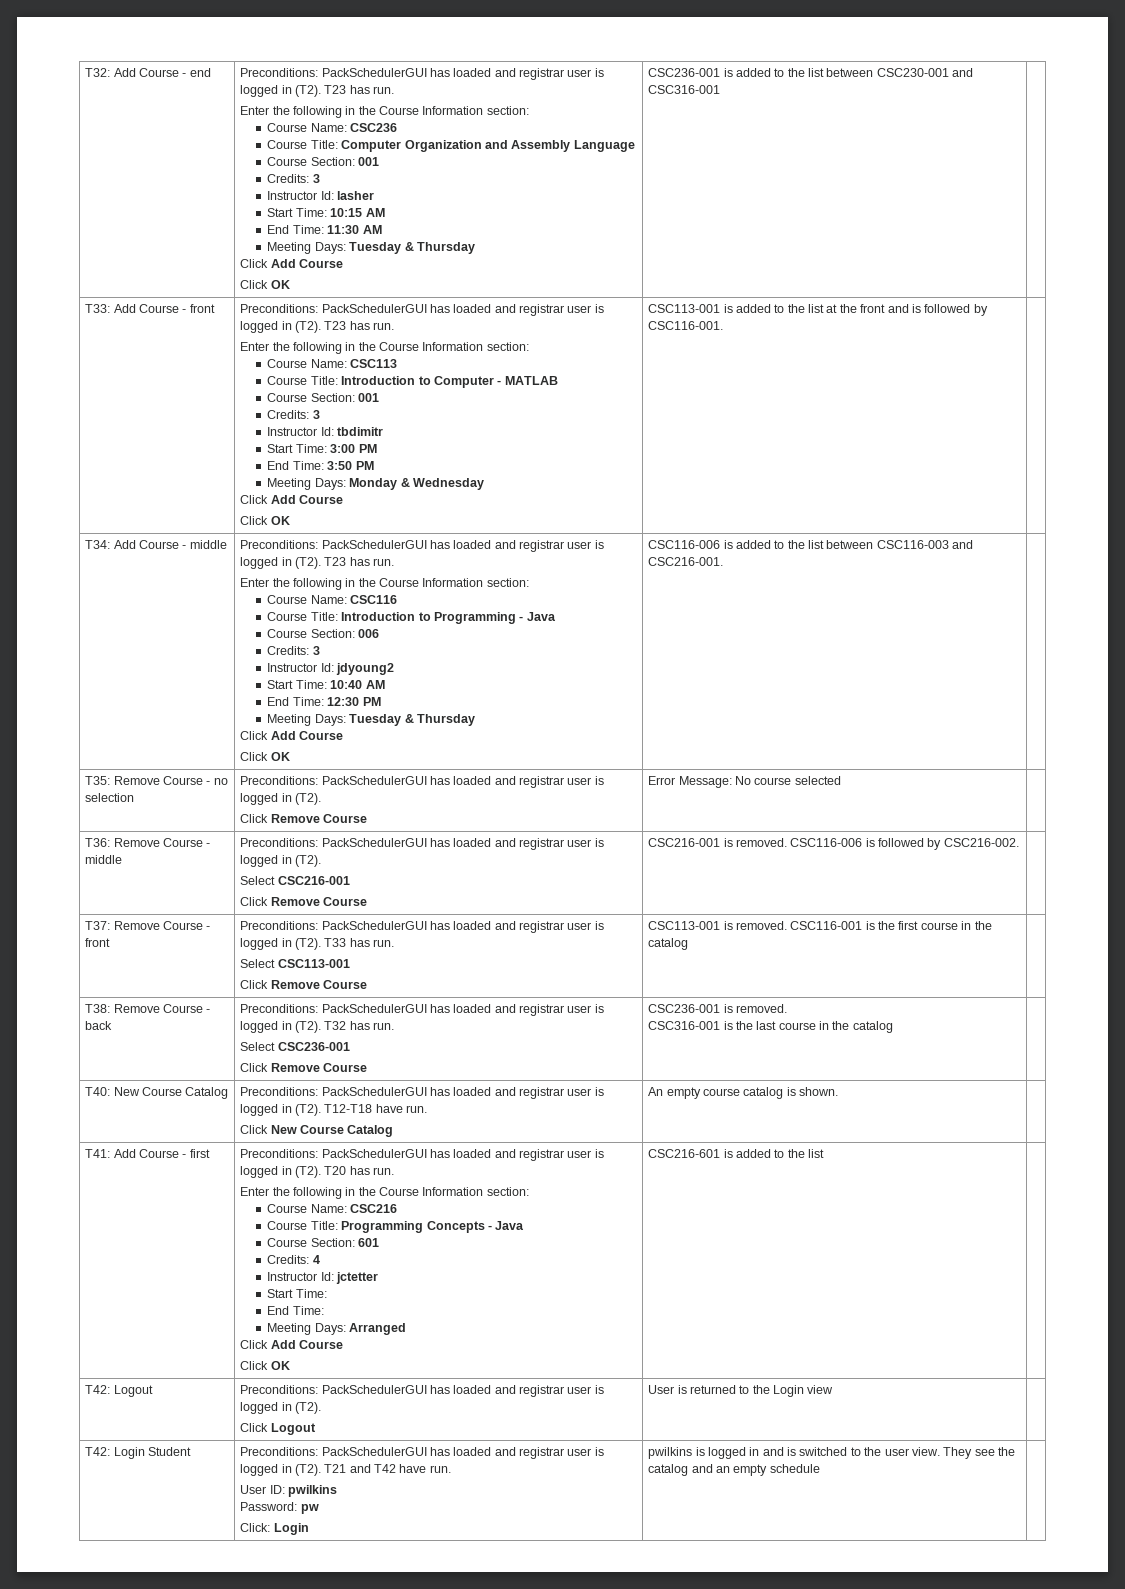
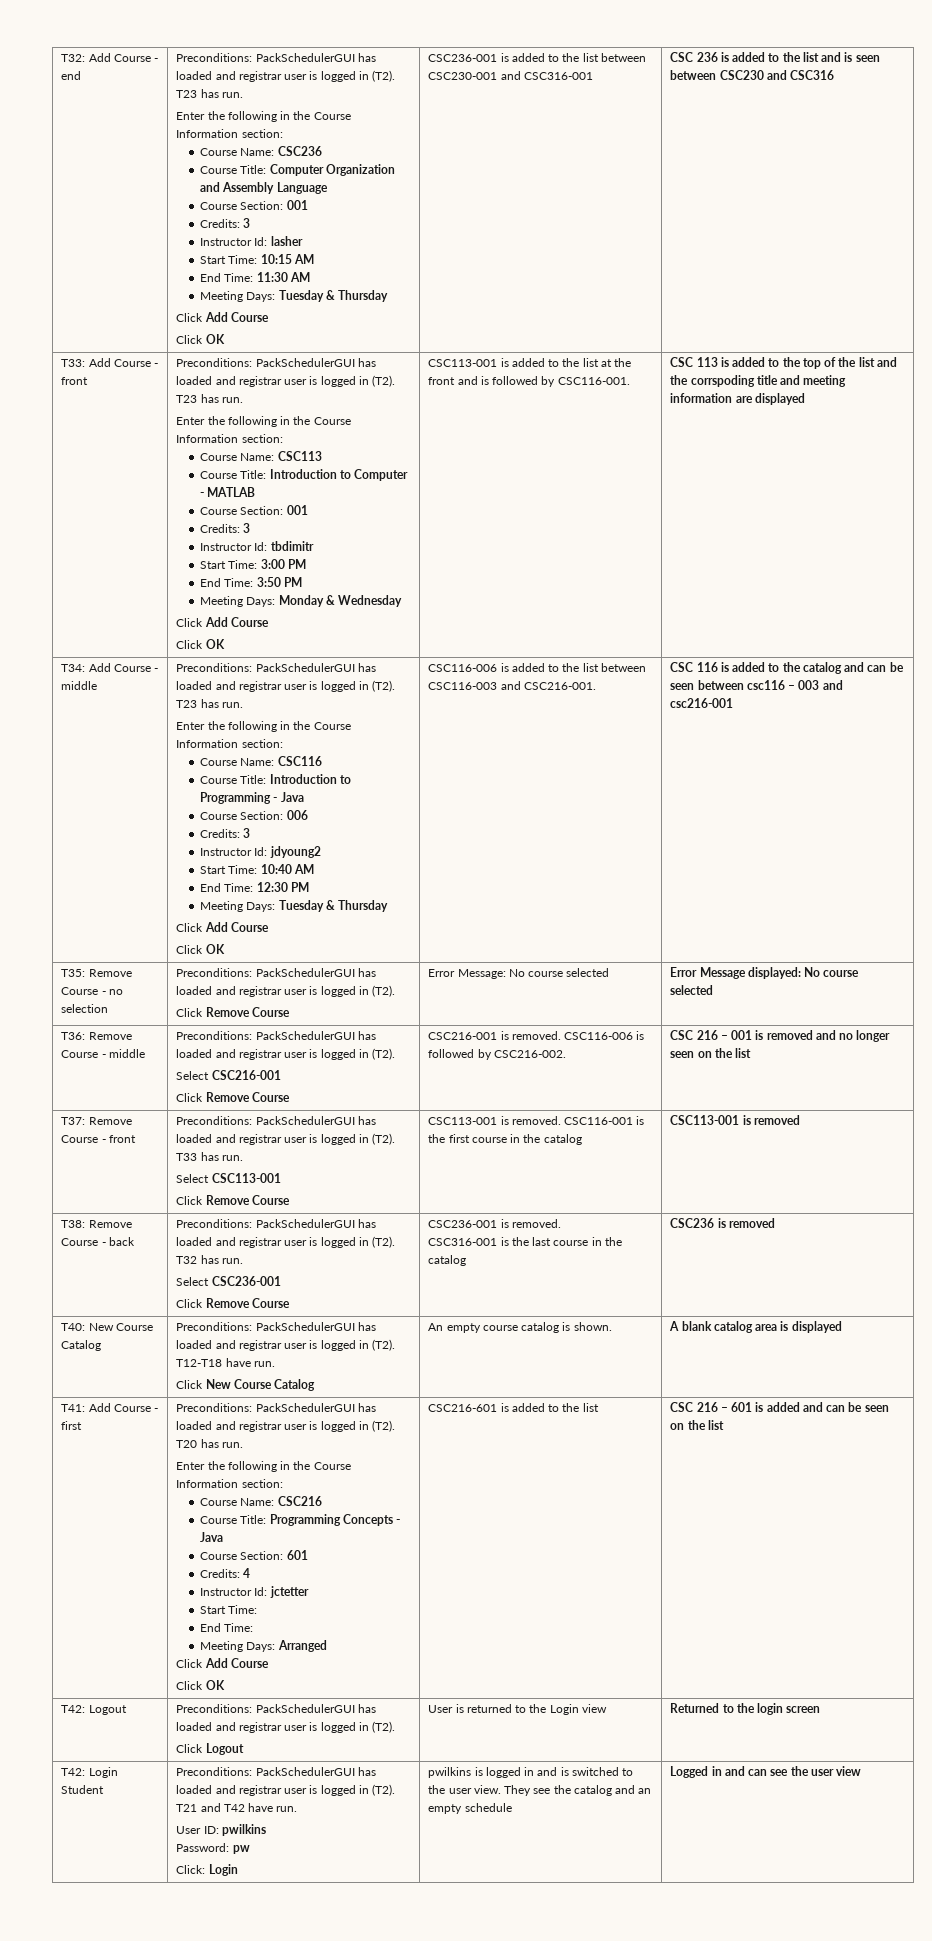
+ CSC 236 is added to the list and is seen between CSC230 and CSC316
+ CSC 113 is added to the top of the list and the corrspoding title and meeting information are displayed
+ CSC 116 is added to the catalog and can be seen between csc116 – 003 and csc216-001
  T35: Remove Course - no selection | Preconditions: PackSchedulerGUI has loaded and registrar user is logged in (T2).
- Click Remove Course | Error Message: No course selected |
+ Click Remove Course | Error Message: No course selected | Error Message displayed: No course selected
+ CSC 216 – 001 is removed and no longer seen on the list
  T37: Remove Course - front | Preconditions: PackSchedulerGUI has loaded and registrar user is logged in (T2). T33 has run.
  Select CSC113-001
- Click Remove Course | CSC113-001 is removed. CSC116-001 is the first course in the catalog |
+ Click Remove Course | CSC113-001 is removed. CSC116-001 is the first course in the catalog | CSC113-001 is removed
  T38: Remove Course - back | Preconditions: PackSchedulerGUI has loaded and registrar user is logged in (T2). T32 has run.
  Select CSC236-001
  Click Remove Course | CSC236-001 is removed.
- CSC316-001 is the last course in the catalog |
+ CSC316-001 is the last course in the catalog | CSC236 is removed
  T40: New Course Catalog | Preconditions: PackSchedulerGUI has loaded and registrar user is logged in (T2). T12-T18 have run.
- Click New Course Catalog | An empty course catalog is shown. |
+ Click New Course Catalog | An empty course catalog is shown. | A blank catalog area is displayed
+ CSC 216 – 601 is added and can be seen on the list
  T42: Logout | Preconditions: PackSchedulerGUI has loaded and registrar user is logged in (T2).
- Click Logout | User is returned to the Login view |
+ Click Logout | User is returned to the Login view | Returned to the login screen
+ Logged in and can see the user view

